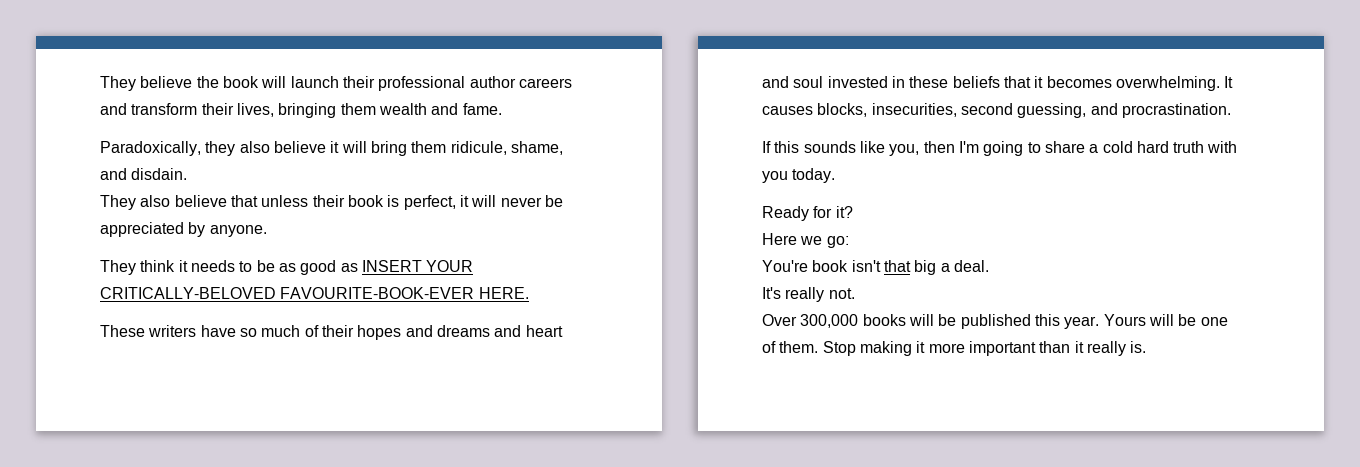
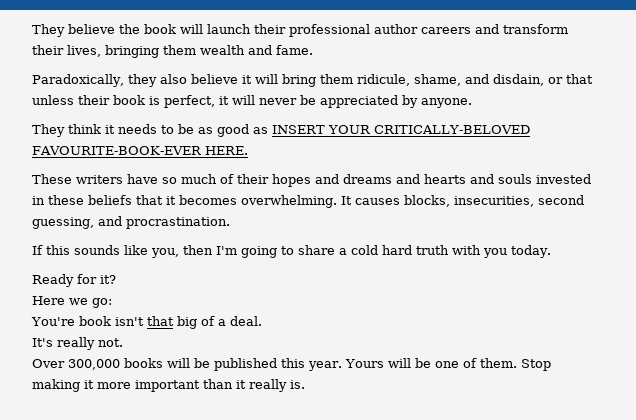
- Paradoxically, they also believe it will bring them ridicule, shame, and disdain.
- They also believe that unless their book is perfect, it will never be appreciated by anyone.
+ Paradoxically, they also believe it will bring them ridicule, shame, and disdain, or that unless their book is perfect, it will never be appreciated by anyone.
- These writers have so much of their hopes and dreams and heart and soul invested in these beliefs that it becomes overwhelming.
+ These writers have so much of their hopes and dreams and hearts and souls invested in these beliefs that it becomes overwhelming.
- You're book isn't that big a deal.
+ You're book isn't that big of a deal.

